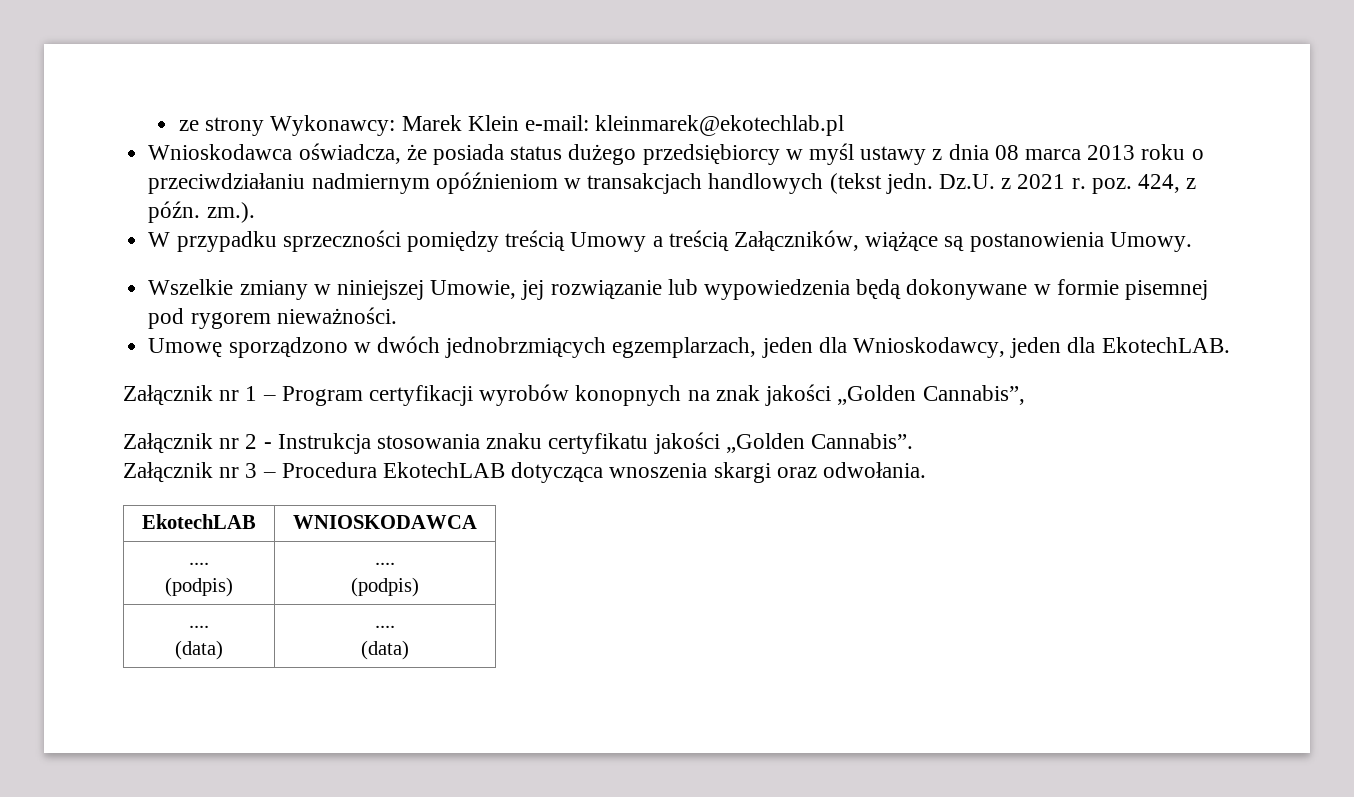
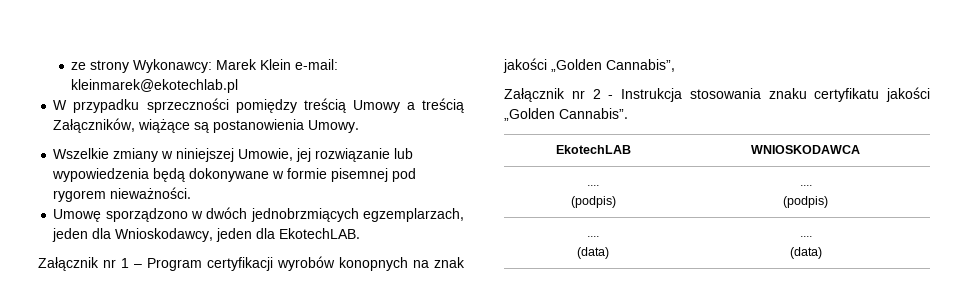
- Wnioskodawca oświadcza, że posiada status dużego przedsiębiorcy w myśl ustawy z dnia 08 marca 2013 roku o przeciwdziałaniu nadmiernym opóźnieniom w transakcjach handlowych (tekst jedn. Dz.U. z 2021 r. poz. 424, z późn. zm.).
- Załącznik nr 3 – Procedura EkotechLAB dotycząca wnoszenia skargi oraz odwołania.

